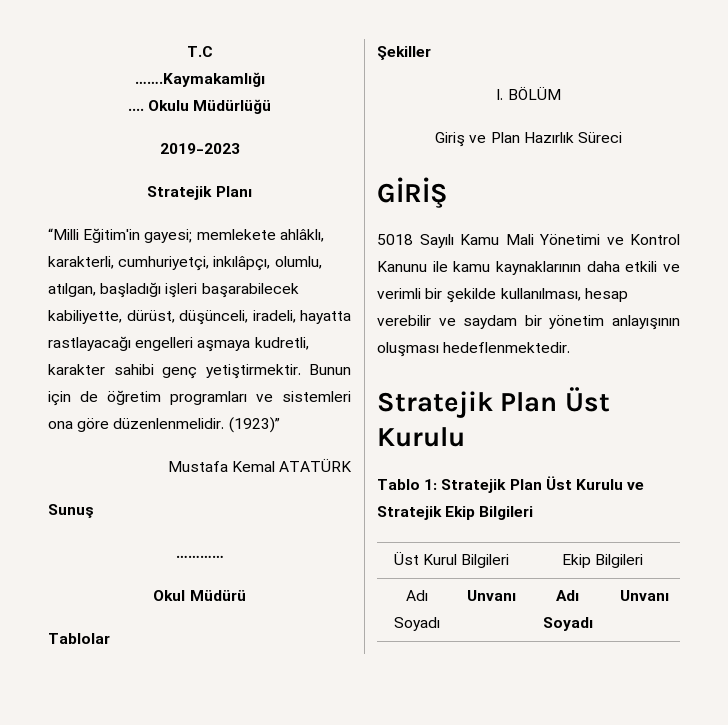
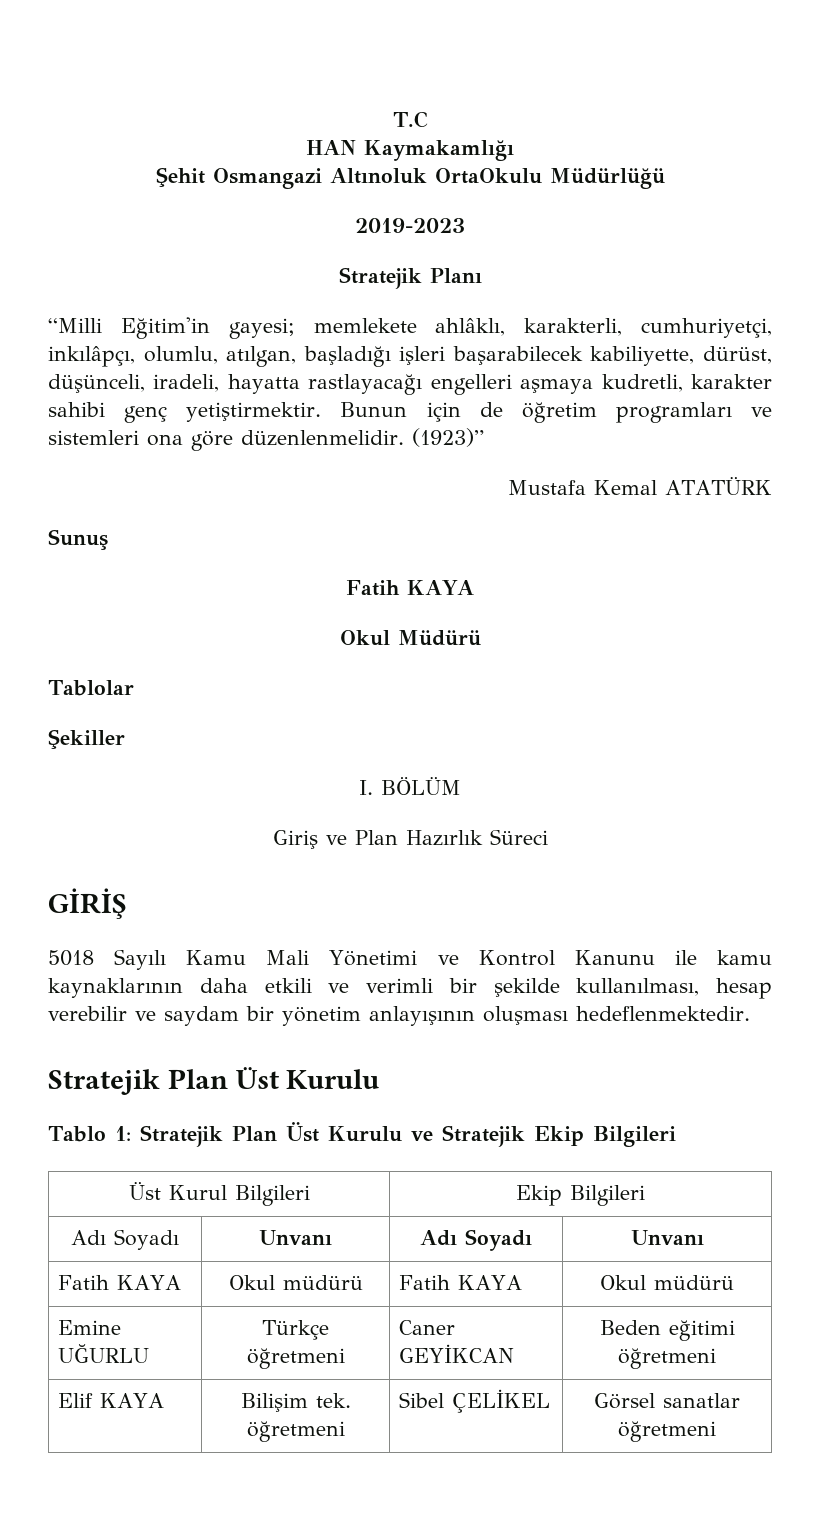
- …….Kaymakamlığı
- .... Okulu Müdürlüğü
+ HAN Kaymakamlığı
+ Şehit Osmangazi Altınoluk OrtaOkulu Müdürlüğü
  Sunuş
- …………
+ Fatih KAYA
+ Fatih KAYA | Okul müdürü | Fatih KAYA | Okul müdürü
+ Emine UĞURLU | Türkçe öğretmeni | Caner GEYİKCAN | Beden eğitimi öğretmeni
+ Elif KAYA | Bilişim tek. öğretmeni | Sibel ÇELİKEL | Görsel sanatlar öğretmeni

